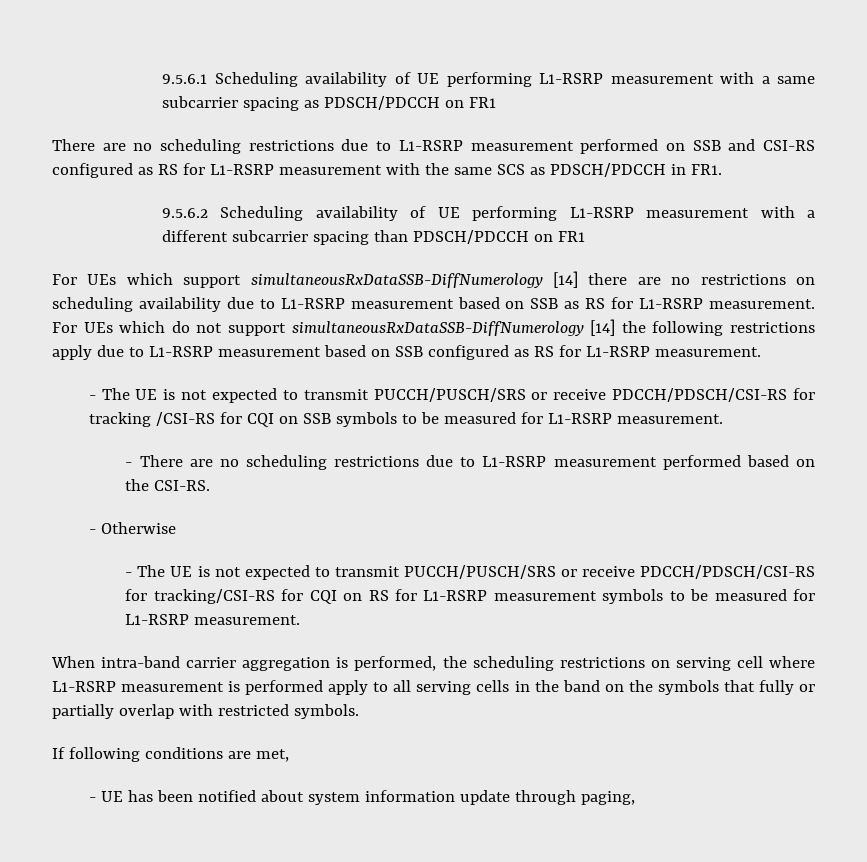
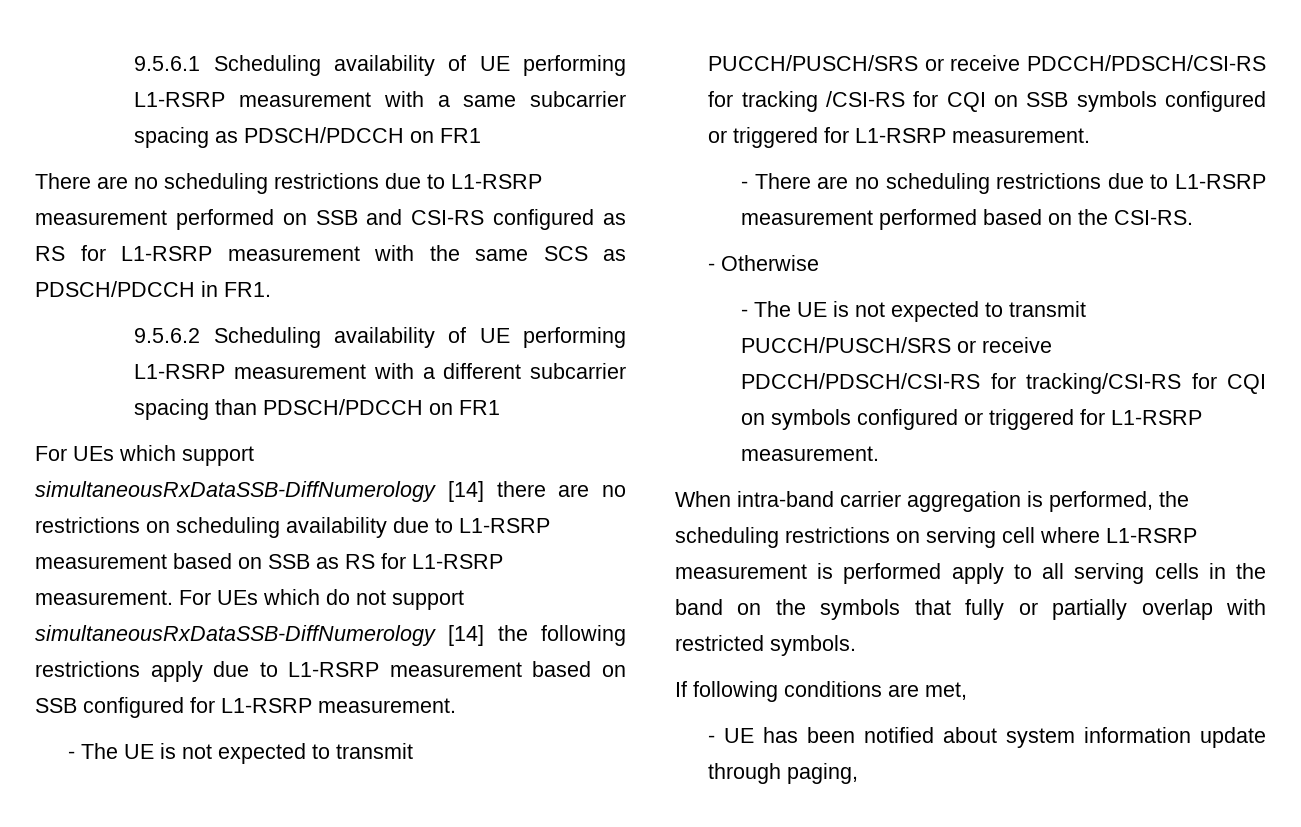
- For UEs which do not support simultaneousRxDataSSB-DiffNumerology [14] the following restrictions apply due to L1-RSRP measurement based on SSB configured as RS for L1-RSRP measurement.
+ For UEs which do not support simultaneousRxDataSSB-DiffNumerology [14] the following restrictions apply due to L1-RSRP measurement based on SSB configured for L1-RSRP measurement.
- - The UE is not expected to transmit PUCCH/PUSCH/SRS or receive PDCCH/PDSCH/CSI-RS for tracking /CSI-RS for CQI on SSB symbols to be measured for L1-RSRP measurement.
+ - The UE is not expected to transmit PUCCH/PUSCH/SRS or receive PDCCH/PDSCH/CSI-RS for tracking /CSI-RS for CQI on SSB symbols configured or triggered for L1-RSRP measurement.
- - The UE is not expected to transmit PUCCH/PUSCH/SRS or receive PDCCH/PDSCH/CSI-RS for tracking/CSI-RS for CQI on RS for L1-RSRP measurement symbols to be measured for L1-RSRP measurement.
+ - The UE is not expected to transmit PUCCH/PUSCH/SRS or receive PDCCH/PDSCH/CSI-RS for tracking/CSI-RS for CQI on symbols configured or triggered for L1-RSRP measurement.

